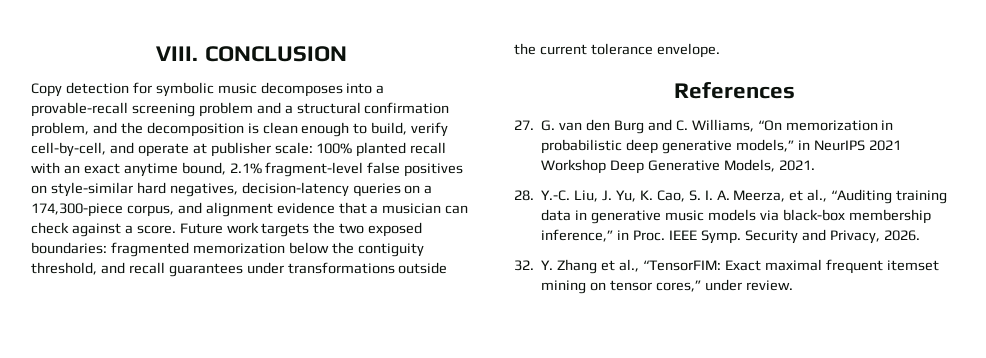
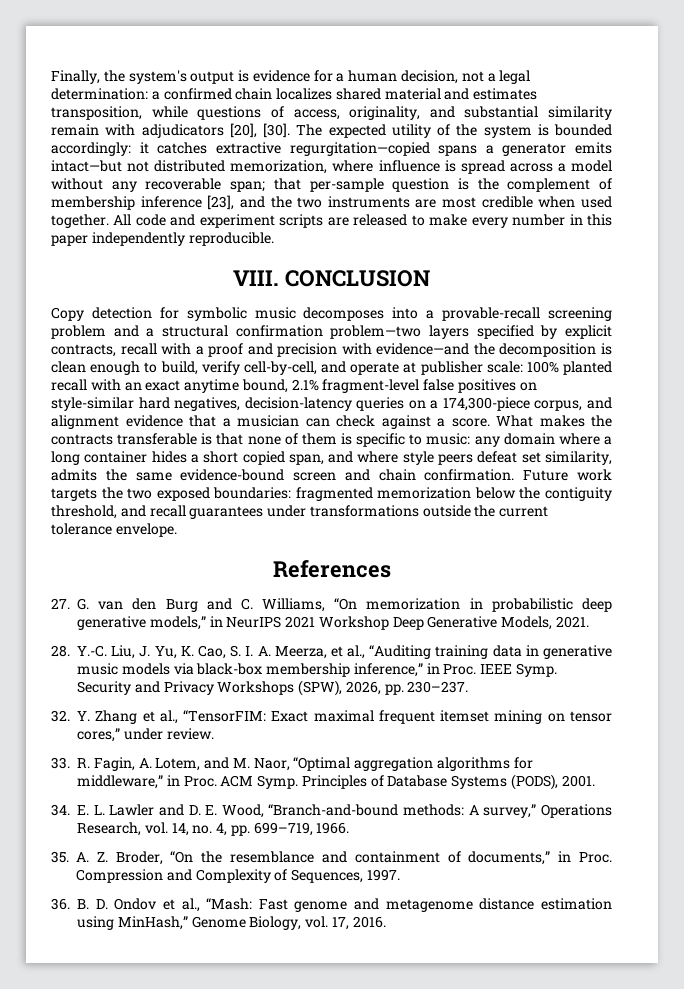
+ Finally, the system's output is evidence for a human decision, not a legal determination: a confirmed chain localizes shared material and estimates transposition, while questions of access, originality, and substantial similarity remain with adjudicators [20], [30]. The expected utility of the system is bounded accordingly: it catches extractive regurgitation—copied spans a generator emits intact—but not distributed memorization, where influence is spread across a model without any recoverable span; that per-sample question is the complement of membership inference [23], and the two instruments are most credible when used together. All code and experiment scripts are released to make every number in this paper independently reproducible.
- Copy detection for symbolic music decomposes into a provable-recall screening problem and a structural confirmation problem, and the decomposition is clean enough to build, verify cell-by-cell, and operate at publisher scale:
+ Copy detection for symbolic music decomposes into a provable-recall screening problem and a structural confirmation problem—two layers specified by explicit contracts, recall with a proof and precision with evidence—and the decomposition is clean enough to build, verify cell-by-cell, and operate at publisher scale:
+ What makes the contracts transferable is that none of them is specific to music: any domain where a long container hides a short copied span, and where style peers defeat set similarity, admits the same evidence-bound screen and chain confirmation.
- Security and Privacy, 2026.
+ Security and Privacy Workshops (SPW), 2026, pp. 230–237.
+ 33. R. Fagin, A. Lotem, and M. Naor, “Optimal aggregation algorithms for middleware,” in Proc. ACM Symp. Principles of Database Systems (PODS), 2001.
+ 34. E. L. Lawler and D. E. Wood, “Branch-and-bound methods: A survey,” Operations Research, vol. 14, no. 4, pp. 699–719, 1966.
+ 35. A. Z. Broder, “On the resemblance and containment of documents,” in Proc. Compression and Complexity of Sequences, 1997.
+ 36. B. D. Ondov et al., “Mash: Fast genome and metagenome distance estimation using MinHash,” Genome Biology, vol. 17, 2016.

